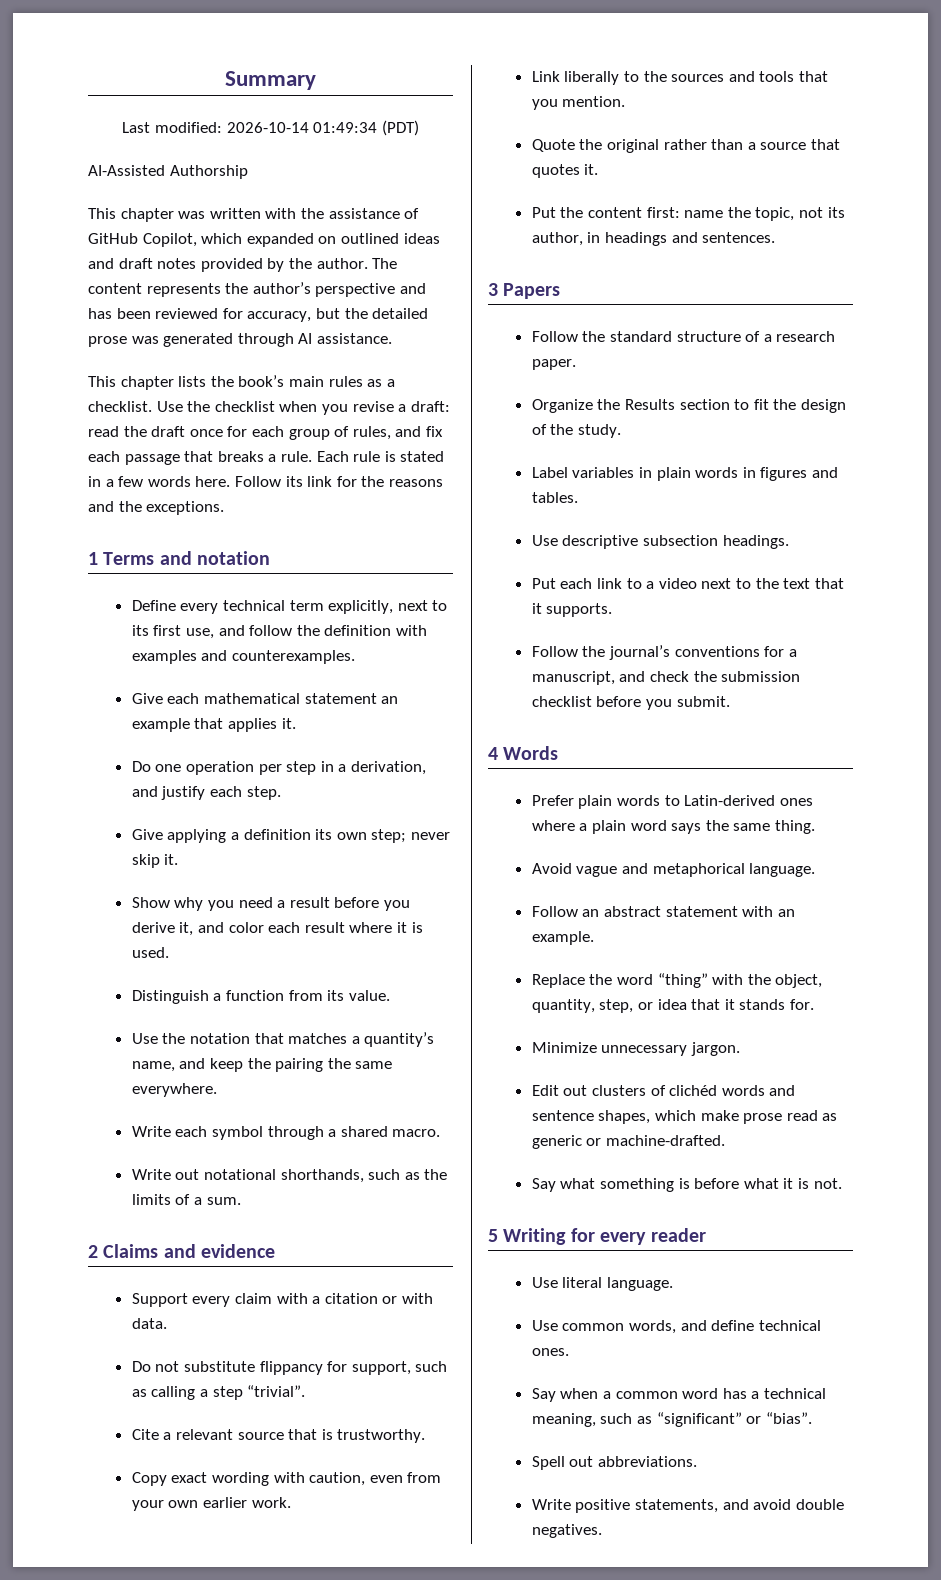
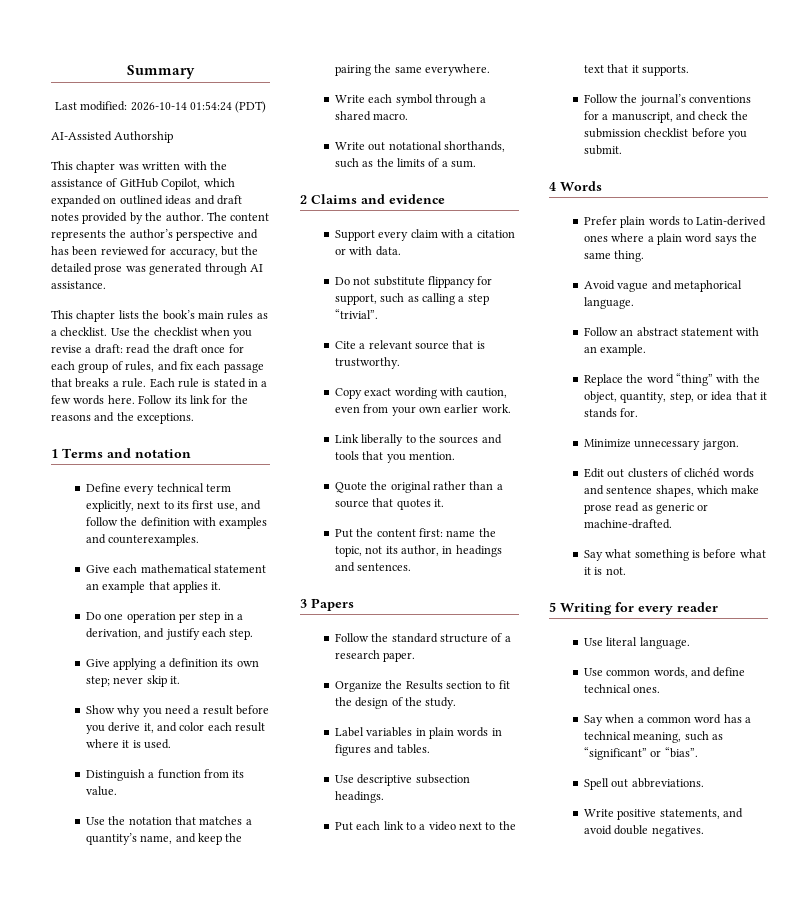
- Last modified: 2026-10-14 01:49:34 (PDT)
+ Last modified: 2026-10-14 01:54:24 (PDT)

